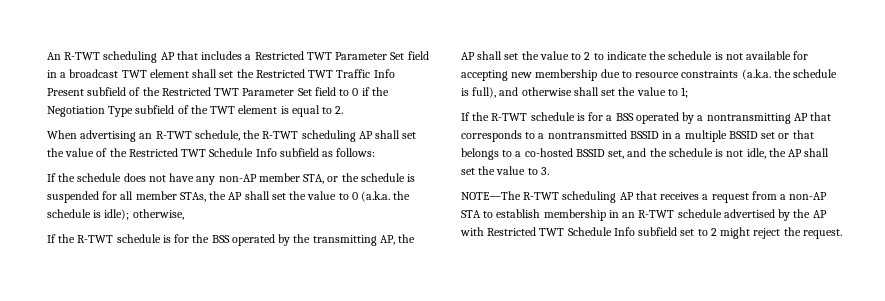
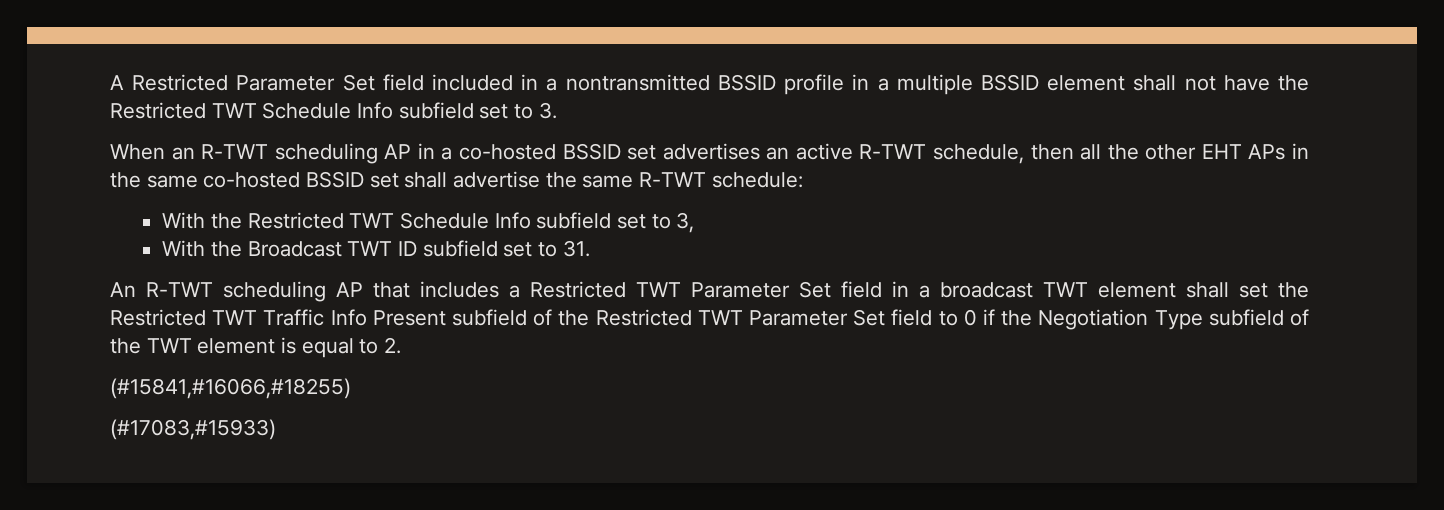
+ A Restricted Parameter Set field included in a nontransmitted BSSID profile in a multiple BSSID element shall not have the Restricted TWT Schedule Info subfield set to 3.
+ When an R-TWT scheduling AP in a co-hosted BSSID set advertises an active R-TWT schedule, then all the other EHT APs in the same co-hosted BSSID set shall advertise the same R-TWT schedule:
+ With the Restricted TWT Schedule Info subfield set to 3,
+ With the Broadcast TWT ID subfield set to 31.
- When advertising an R-TWT schedule, the R-TWT scheduling AP shall set the value of the Restricted TWT Schedule Info subfield as follows:
- If the schedule does not have any non-AP member STA, or the schedule is suspended for all member STAs, the AP shall set the value to 0 (a.k.a. the schedule is idle); otherwise,
- If the R-TWT schedule is for the BSS operated by the transmitting AP, the AP shall set the value to 2 to indicate the schedule is not available for accepting new membership due to resource constraints (a.k.a. the schedule is full), and otherwise shall set the value to 1;
- If the R-TWT schedule is for a BSS operated by a nontransmitting AP that corresponds to a nontransmitted BSSID in a multiple BSSID set or that belongs to a co-hosted BSSID set, and the schedule is not idle, the AP shall set the value to 3.
- NOTE—The R-TWT scheduling AP that receives a request from a non-AP STA to establish membership in an R-TWT schedule advertised by the AP with Restricted TWT Schedule Info subfield set to 2 might reject the request.
+ (#15841,#16066,#18255)
+ (#17083,#15933)

